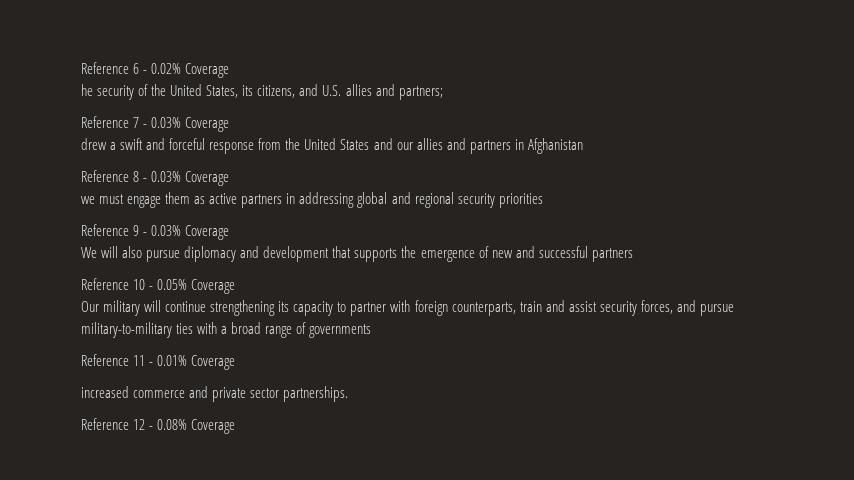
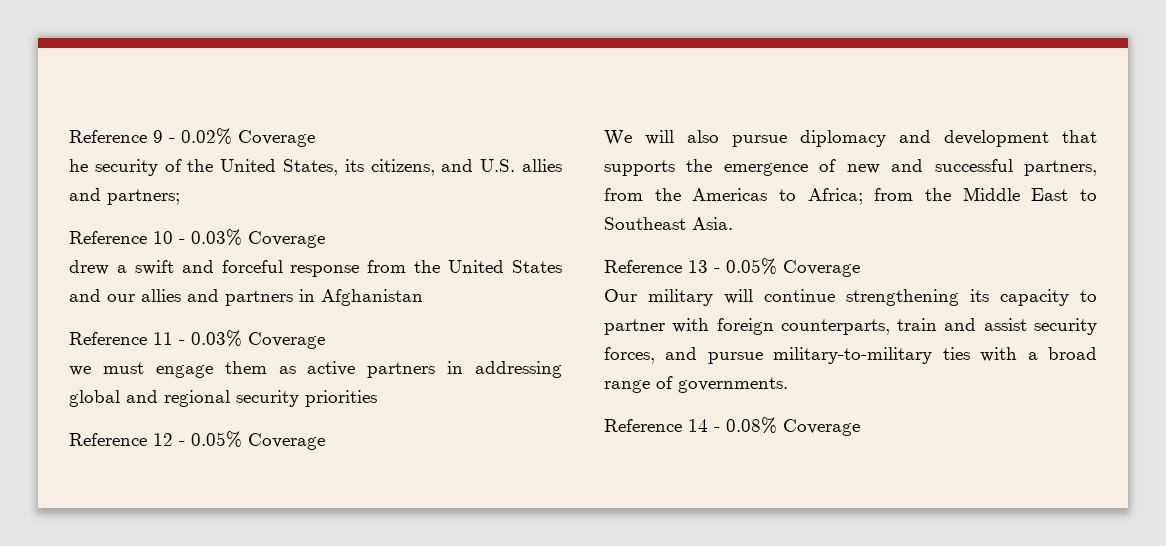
- Reference 6 - 0.02% Coverage
+ Reference 9 - 0.02% Coverage
- Reference 7 - 0.03% Coverage
+ Reference 10 - 0.03% Coverage
- Reference 8 - 0.03% Coverage
+ Reference 11 - 0.03% Coverage
- Reference 9 - 0.03% Coverage
+ Reference 12 - 0.05% Coverage
- We will also pursue diplomacy and development that supports the emergence of new and successful partners
- Reference 10 - 0.05% Coverage
+ We will also pursue diplomacy and development that supports the emergence of new and successful partners, from the Americas to Africa; from the Middle East to Southeast Asia.
+ Reference 13 - 0.05% Coverage
- Our military will continue strengthening its capacity to partner with foreign counterparts, train and assist security forces, and pursue military-to-military ties with a broad range of governments
- Reference 11 - 0.01% Coverage
- increased commerce and private sector partnerships.
- Reference 12 - 0.08% Coverage
+ Our military will continue strengthening its capacity to partner with foreign counterparts, train and assist security forces, and pursue military-to-military ties with a broad range of governments.
+ Reference 14 - 0.08% Coverage

